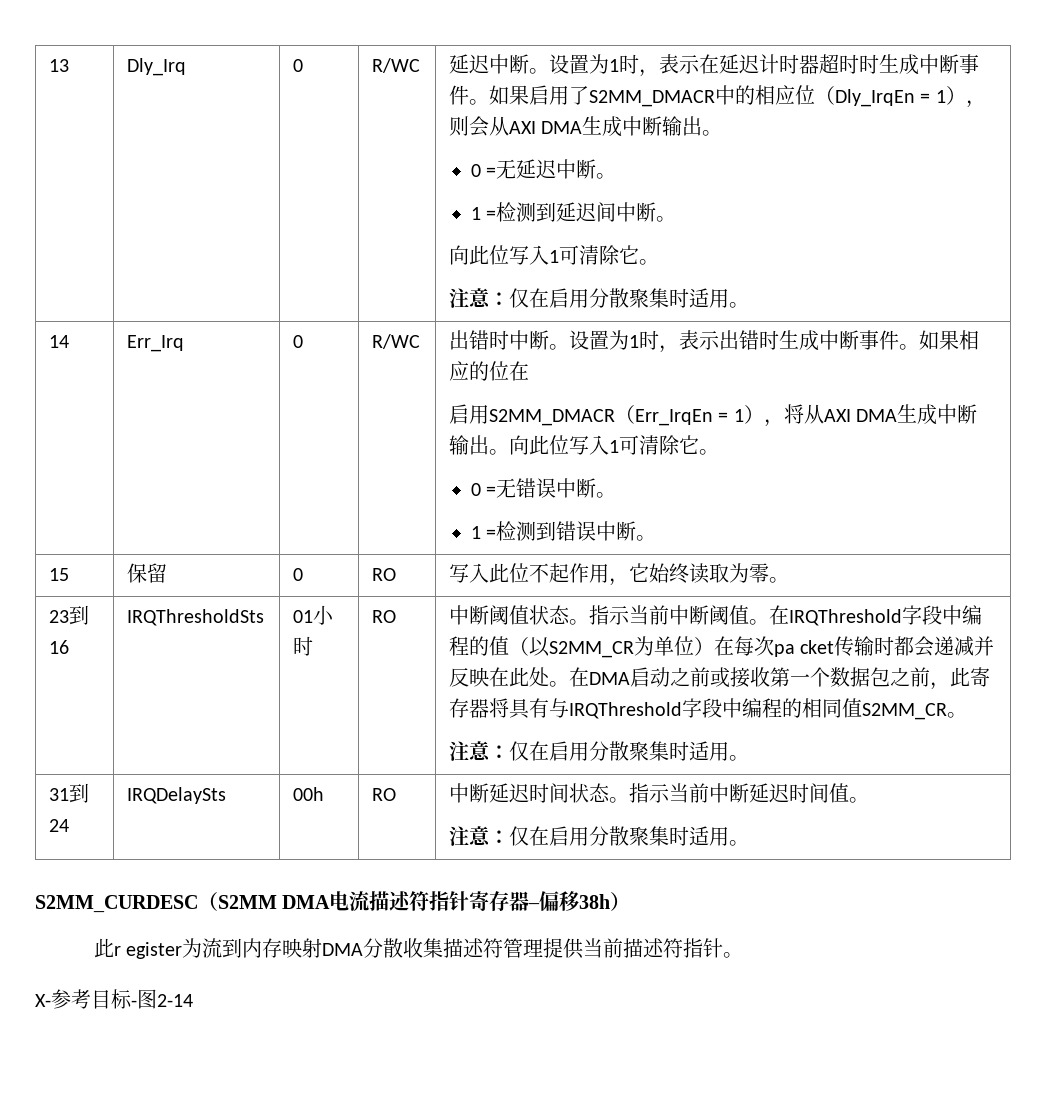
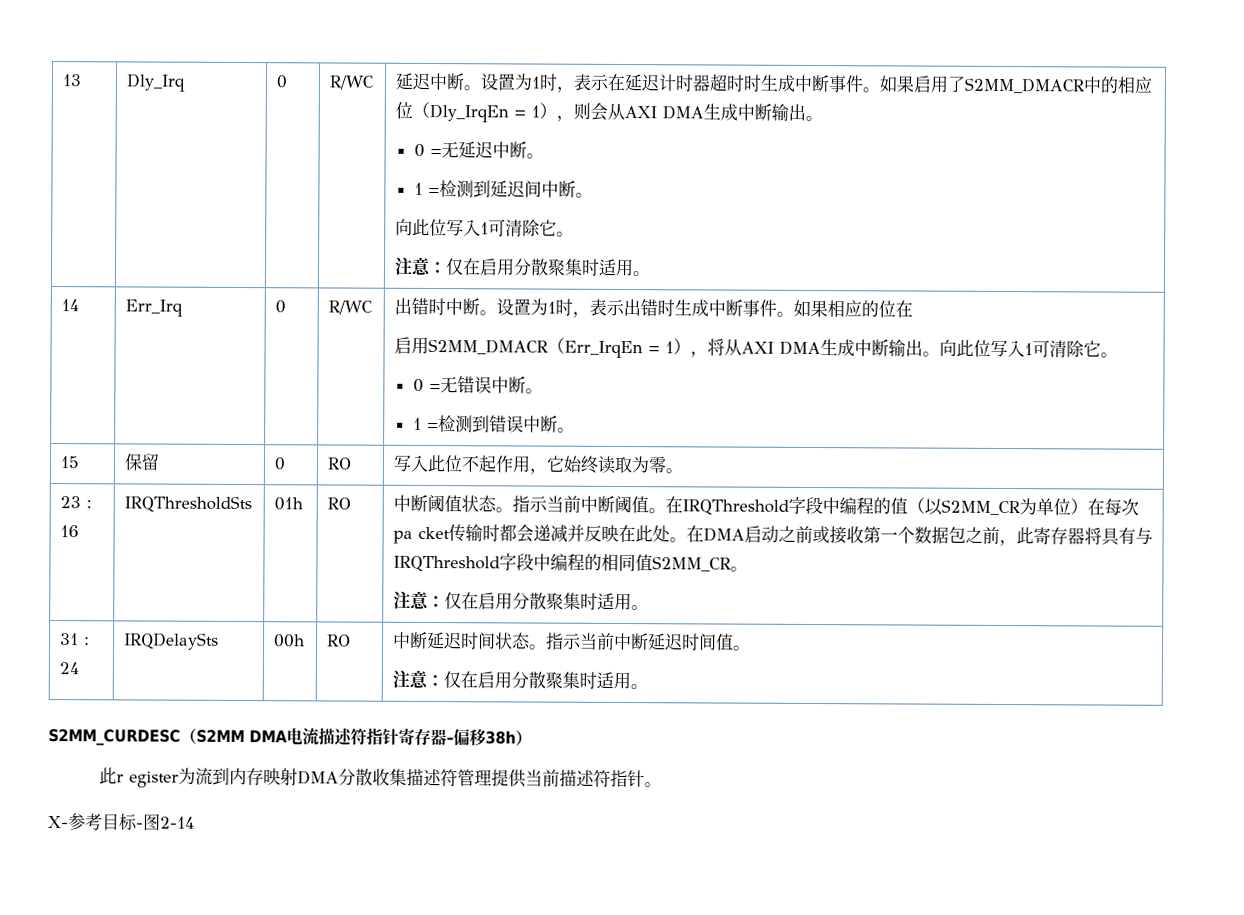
- 23到16
+ 23 : 16
- 01小时
+ 01h
- 31到24 | IRQDelaySts | 00h | RO | 中断延迟时间状态。指示当前中断延迟时间值。
+ 31 : 24 | IRQDelaySts | 00h | RO | 中断延迟时间状态。指示当前中断延迟时间值。

